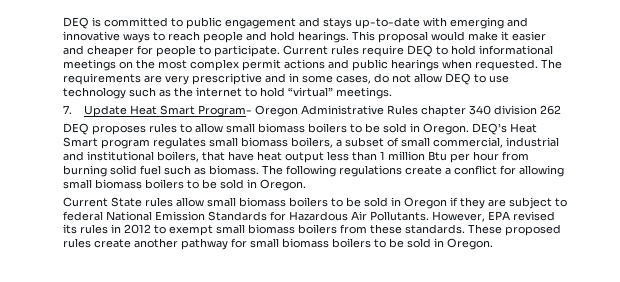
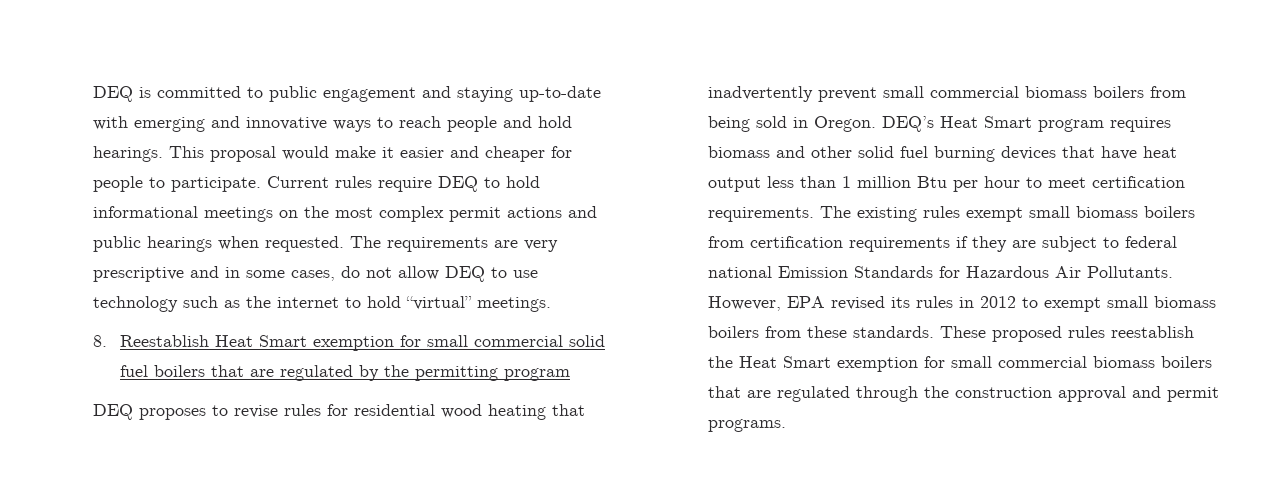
- DEQ is committed to public engagement and stays up-to-date with emerging and innovative ways to reach people and hold hearings.
+ DEQ is committed to public engagement and staying up-to-date with emerging and innovative ways to reach people and hold hearings.
- 7. Update Heat Smart Program- Oregon Administrative Rules chapter 340 division 262
- DEQ proposes rules to allow small biomass boilers to be sold in Oregon.
+ 8. Reestablish Heat Smart exemption for small commercial solid fuel boilers that are regulated by the permitting program
+ DEQ proposes to revise rules for residential wood heating that inadvertently prevent small commercial biomass boilers from being sold in Oregon.
- DEQ’s Heat Smart program regulates small biomass boilers, a subset of small commercial, industrial and institutional boilers, that have heat output less than 1 million Btu per hour from burning solid fuel such as biomass. The following regulations create a conflict for allowing small biomass boilers to be sold in Oregon.
- Current State rules allow small biomass boilers to be sold in Oregon if they are subject to federal National Emission Standards for Hazardous Air Pollutants.
+ DEQ’s Heat Smart program requires biomass and other solid fuel burning devices that have heat output less than 1 million Btu per hour to meet certification requirements. The existing rules exempt small biomass boilers from certification requirements if they are subject to federal national Emission Standards for Hazardous Air Pollutants.
- These proposed rules create another pathway for small biomass boilers to be sold in Oregon.
+ These proposed rules reestablish the Heat Smart exemption for small commercial biomass boilers that are regulated through the construction approval and permit programs.

